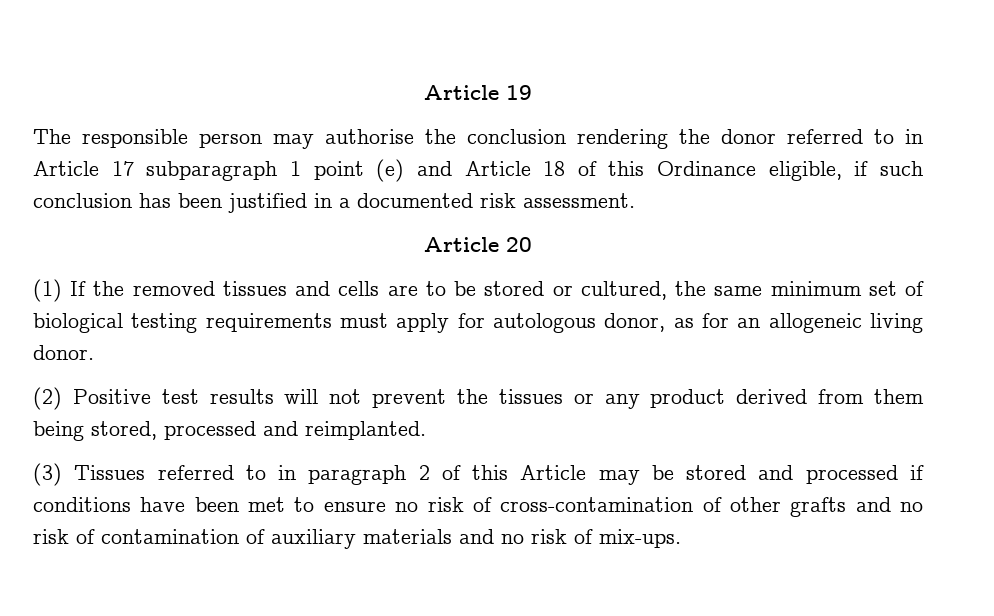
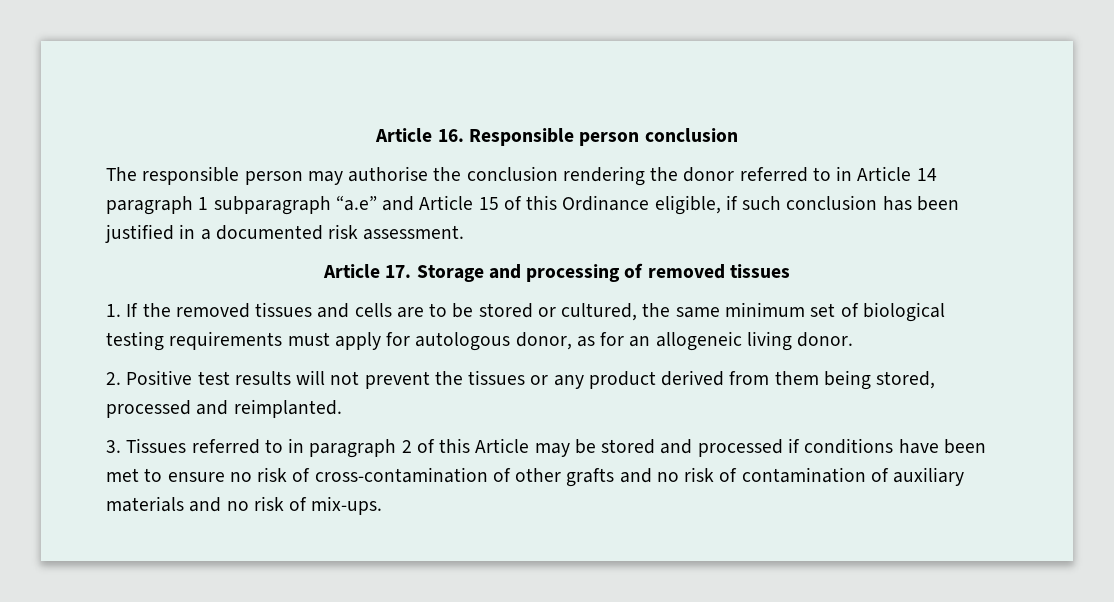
- Article 19
+ Article 16. Responsible person conclusion
- The responsible person may authorise the conclusion rendering the donor referred to in Article 17 subparagraph 1 point (e) and Article 18 of this Ordinance eligible, if such conclusion has been justified in a documented risk assessment.
+ The responsible person may authorise the conclusion rendering the donor referred to in Article 14 paragraph 1 subparagraph “a.e” and Article 15 of this Ordinance eligible, if such conclusion has been justified in a documented risk assessment.
- Article 20
- (1) If the removed tissues and cells are to be stored or cultured, the same minimum set of biological testing requirements must apply for autologous donor, as for an allogeneic living donor.
+ Article 17. Storage and processing of removed tissues
+ 1. If the removed tissues and cells are to be stored or cultured, the same minimum set of biological testing requirements must apply for autologous donor, as for an allogeneic living donor.
- (2) Positive test results will not prevent the tissues or any product derived from them being stored, processed and reimplanted.
+ 2. Positive test results will not prevent the tissues or any product derived from them being stored, processed and reimplanted.
- (3) Tissues referred to in paragraph 2 of this Article may be stored and processed if conditions have been met to ensure no risk of cross-contamination of other grafts and no risk of contamination of auxiliary materials and no risk of mix-ups.
+ 3. Tissues referred to in paragraph 2 of this Article may be stored and processed if conditions have been met to ensure no risk of cross-contamination of other grafts and no risk of contamination of auxiliary materials and no risk of mix-ups.

